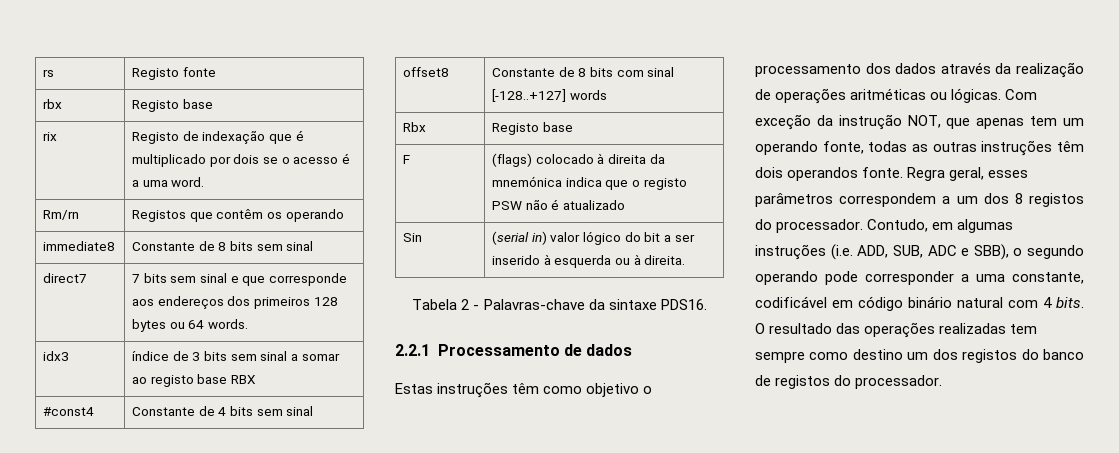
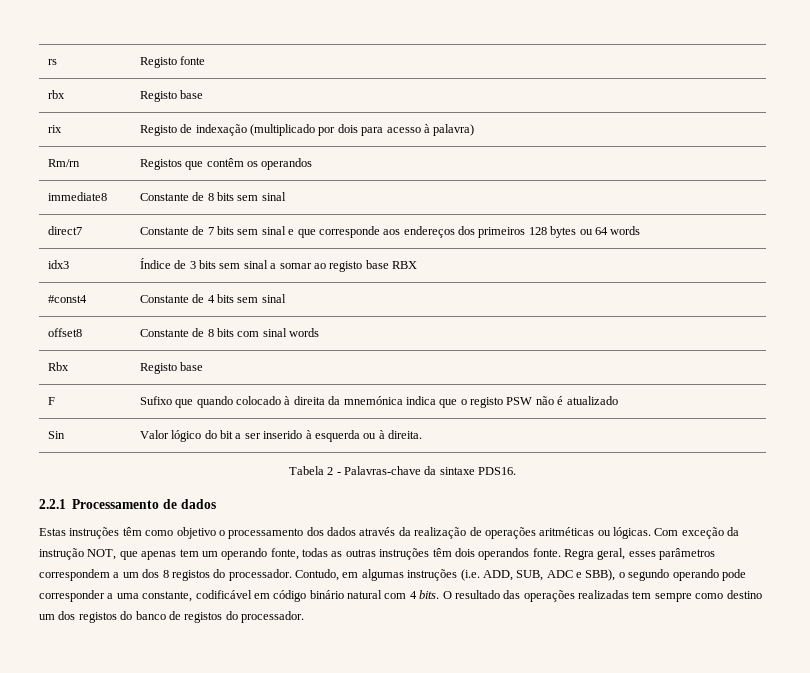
- rix | Registo de indexação que é multiplicado por dois se o acesso é a uma word.
+ rix | Registo de indexação (multiplicado por dois para acesso à palavra)
- Rm/rn | Registos que contêm os operando
+ Rm/rn | Registos que contêm os operandos
- direct7 | 7 bits sem sinal e que corresponde aos endereços dos primeiros 128 bytes ou 64 words.
+ direct7 | Constante de 7 bits sem sinal e que corresponde aos endereços dos primeiros 128 bytes ou 64 words
- idx3 | índice de 3 bits sem sinal a somar ao registo base RBX
+ idx3 | Índice de 3 bits sem sinal a somar ao registo base RBX
- offset8 | Constante de 8 bits com sinal [‐128..+127] words
+ offset8 | Constante de 8 bits com sinal words
- F | (flags) colocado à direita da mnemónica indica que o registo PSW não é atualizado
+ F | Sufixo que quando colocado à direita da mnemónica indica que o registo PSW não é atualizado
- Sin | (serial in) valor lógico do bit a ser inserido à esquerda ou à direita.
+ Sin | Valor lógico do bit a ser inserido à esquerda ou à direita.

